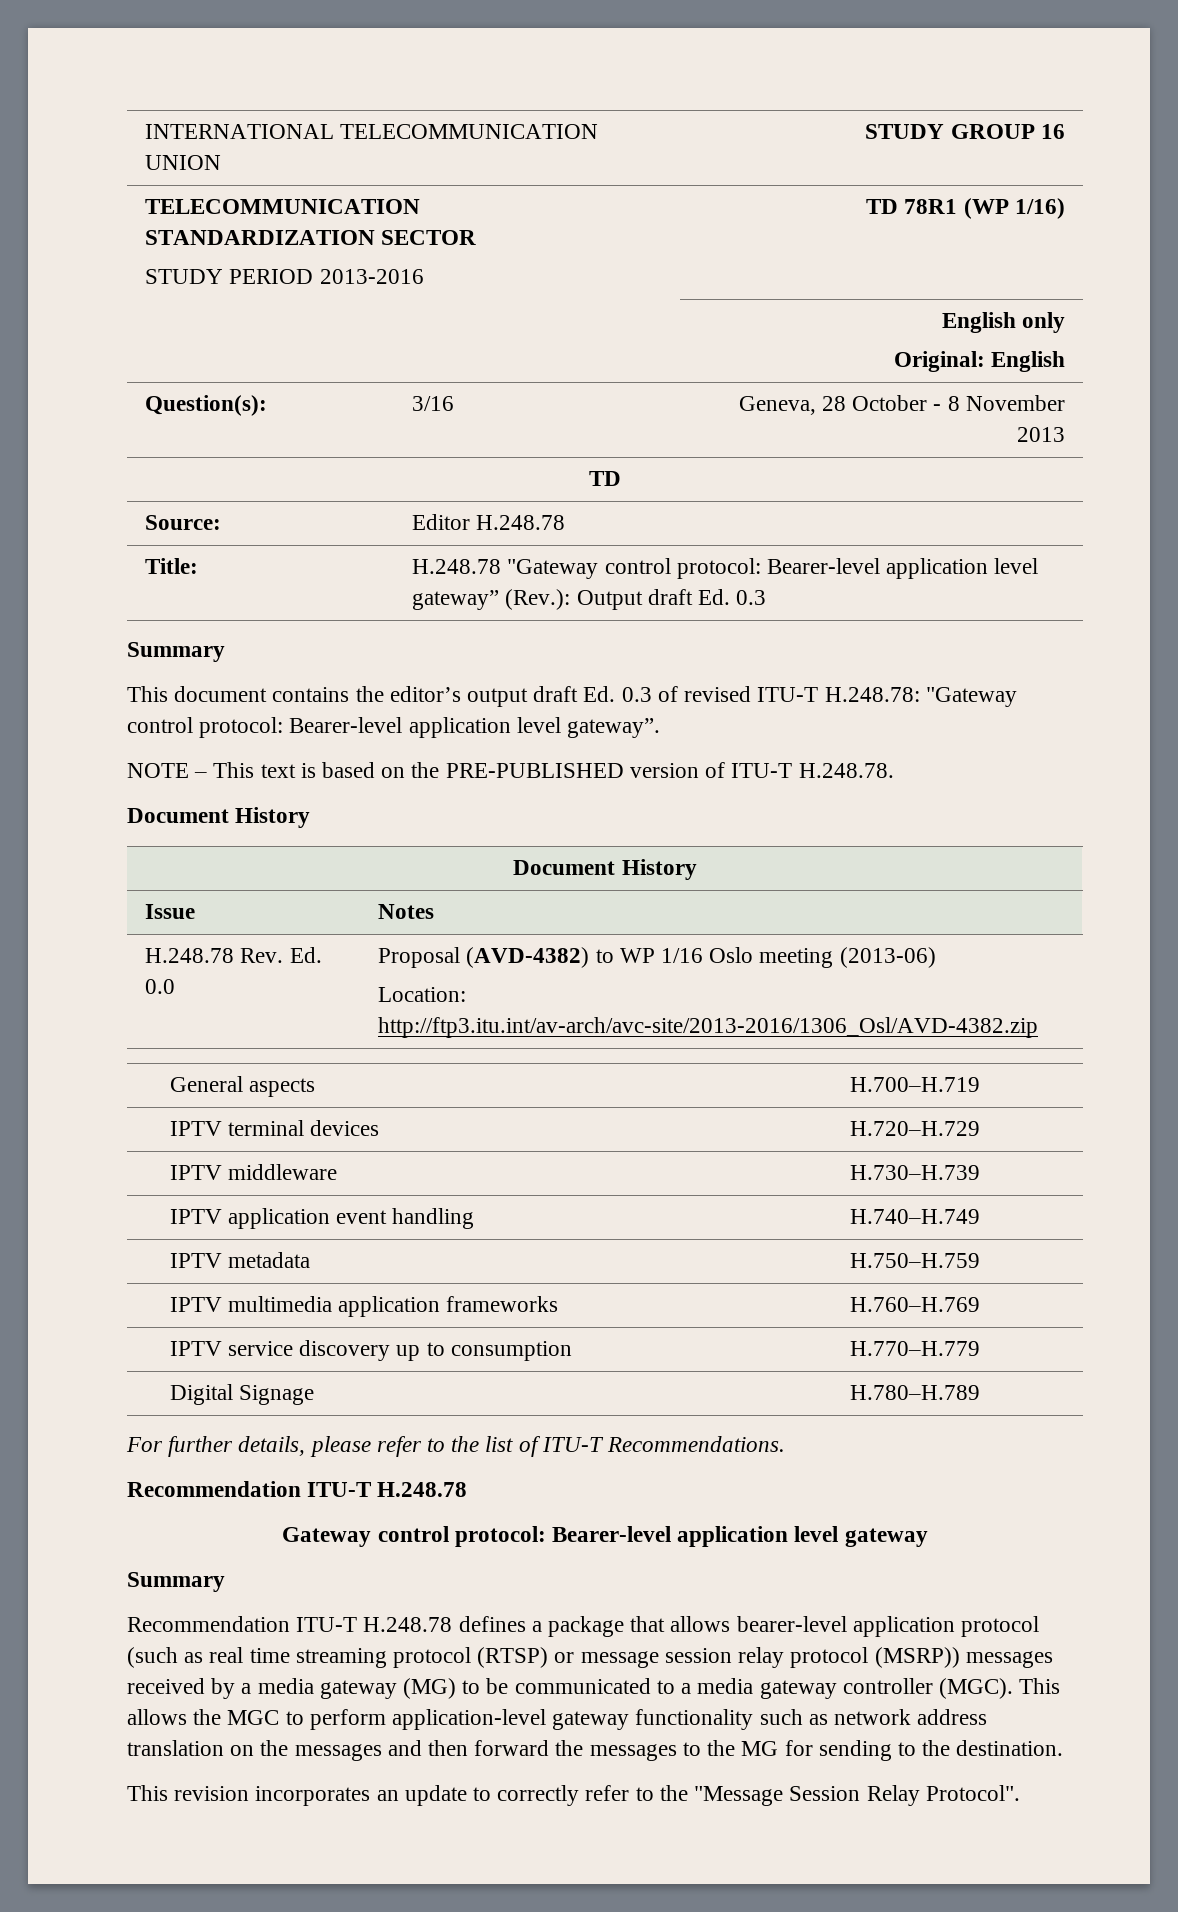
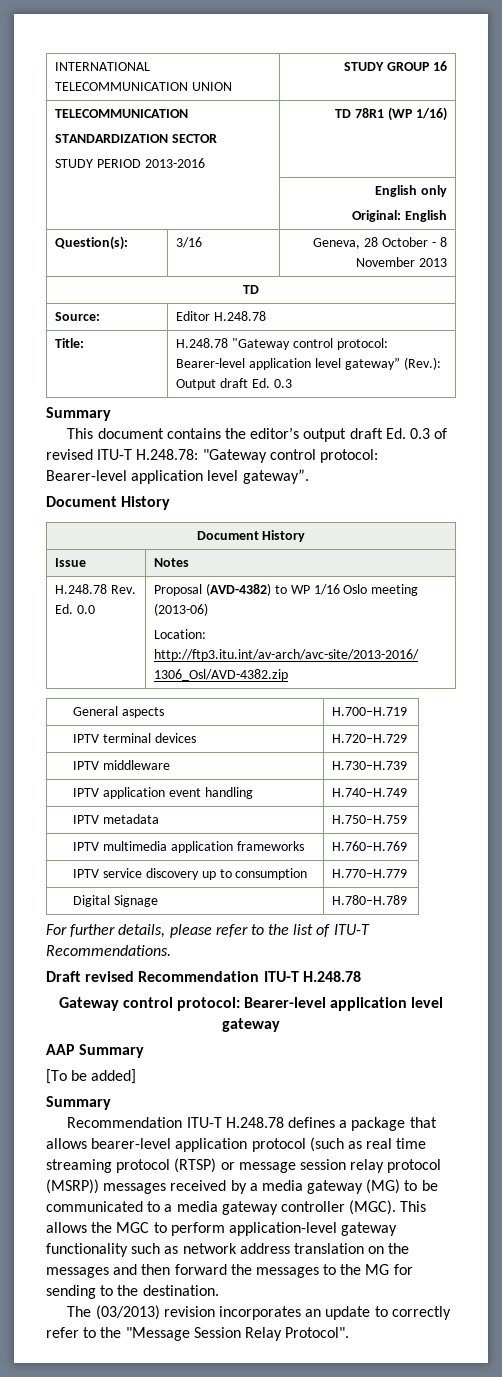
- NOTE – This text is based on the PRE-PUBLISHED version of ITU-T H.248.78.
  For further details, please refer to the list of ITU-T Recommendations.
- Recommendation ITU-T H.248.78
+ Draft revised Recommendation ITU-T H.248.78
+ AAP Summary
+ [To be added]
- This revision incorporates an update to correctly refer to the "Message Session Relay Protocol".
+ The (03/2013) revision incorporates an update to correctly refer to the "Message Session Relay Protocol".

